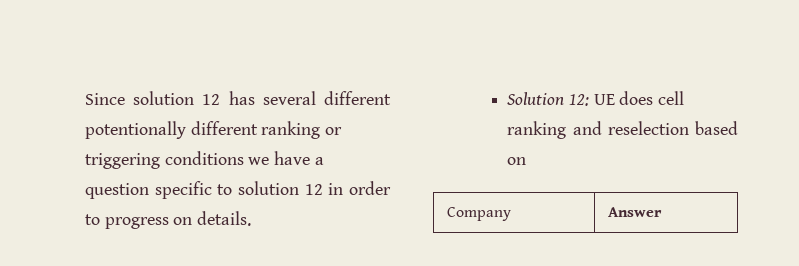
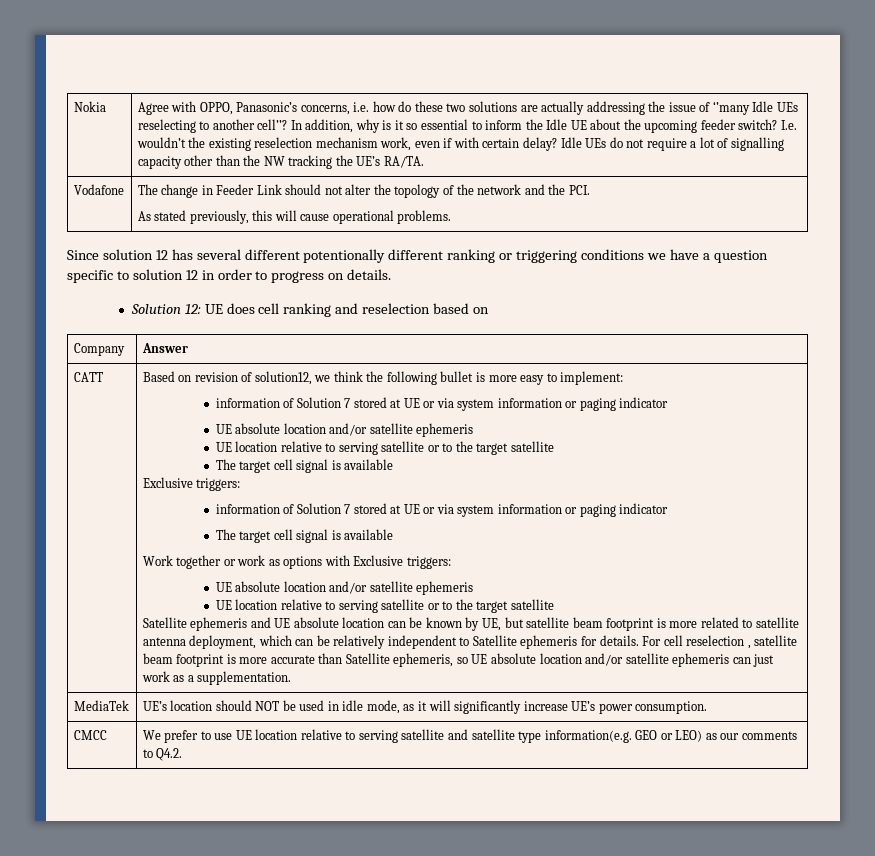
+ Nokia | Agree with OPPO, Panasonic’s concerns, i.e. how do these two solutions are actually addressing the issue of ‘’many Idle UEs reselecting to another cell’’? In addition, why is it so essential to inform the Idle UE about the upcoming feeder switch? I.e. wouldn’t the existing reselection mechanism work, even if with certain delay? Idle UEs do not require a lot of signalling capacity other than the NW tracking the UE’s RA/TA.
+ Vodafone | The change in Feeder Link should not alter the topology of the network and the PCI.
+ As stated previously, this will cause operational problems.
+ CATT | Based on revision of solution12, we think the following bullet is more easy to implement:
+ information of Solution 7 stored at UE or via system information or paging indicator
+ UE absolute location and/or satellite ephemeris
+ UE location relative to serving satellite or to the target satellite
+ The target cell signal is available
+ Exclusive triggers:
+ information of Solution 7 stored at UE or via system information or paging indicator
+ The target cell signal is available
+ Work together or work as options with Exclusive triggers:
+ UE absolute location and/or satellite ephemeris
+ UE location relative to serving satellite or to the target satellite
+ Satellite ephemeris and UE absolute location can be known by UE, but satellite beam footprint is more related to satellite antenna deployment, which can be relatively independent to Satellite ephemeris for details. For cell reselection , satellite beam footprint is more accurate than Satellite ephemeris, so UE absolute location and/or satellite ephemeris can just work as a supplementation.
+ MediaTek | UE’s location should NOT be used in idle mode, as it will significantly increase UE’s power consumption.
+ CMCC | We prefer to use UE location relative to serving satellite and satellite type information(e.g. GEO or LEO) as our comments to Q4.2.

